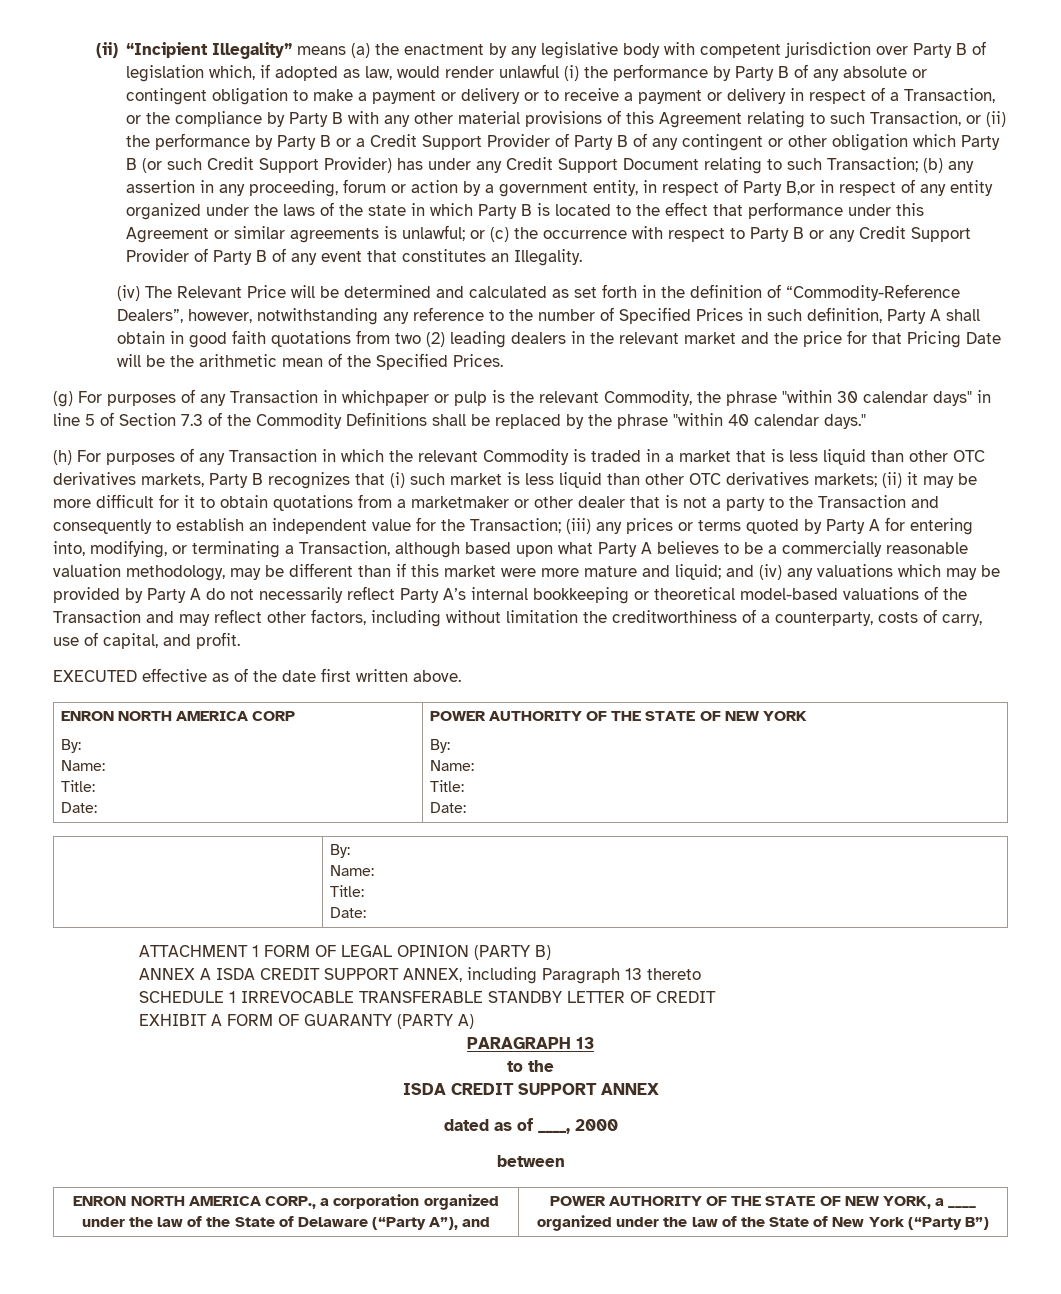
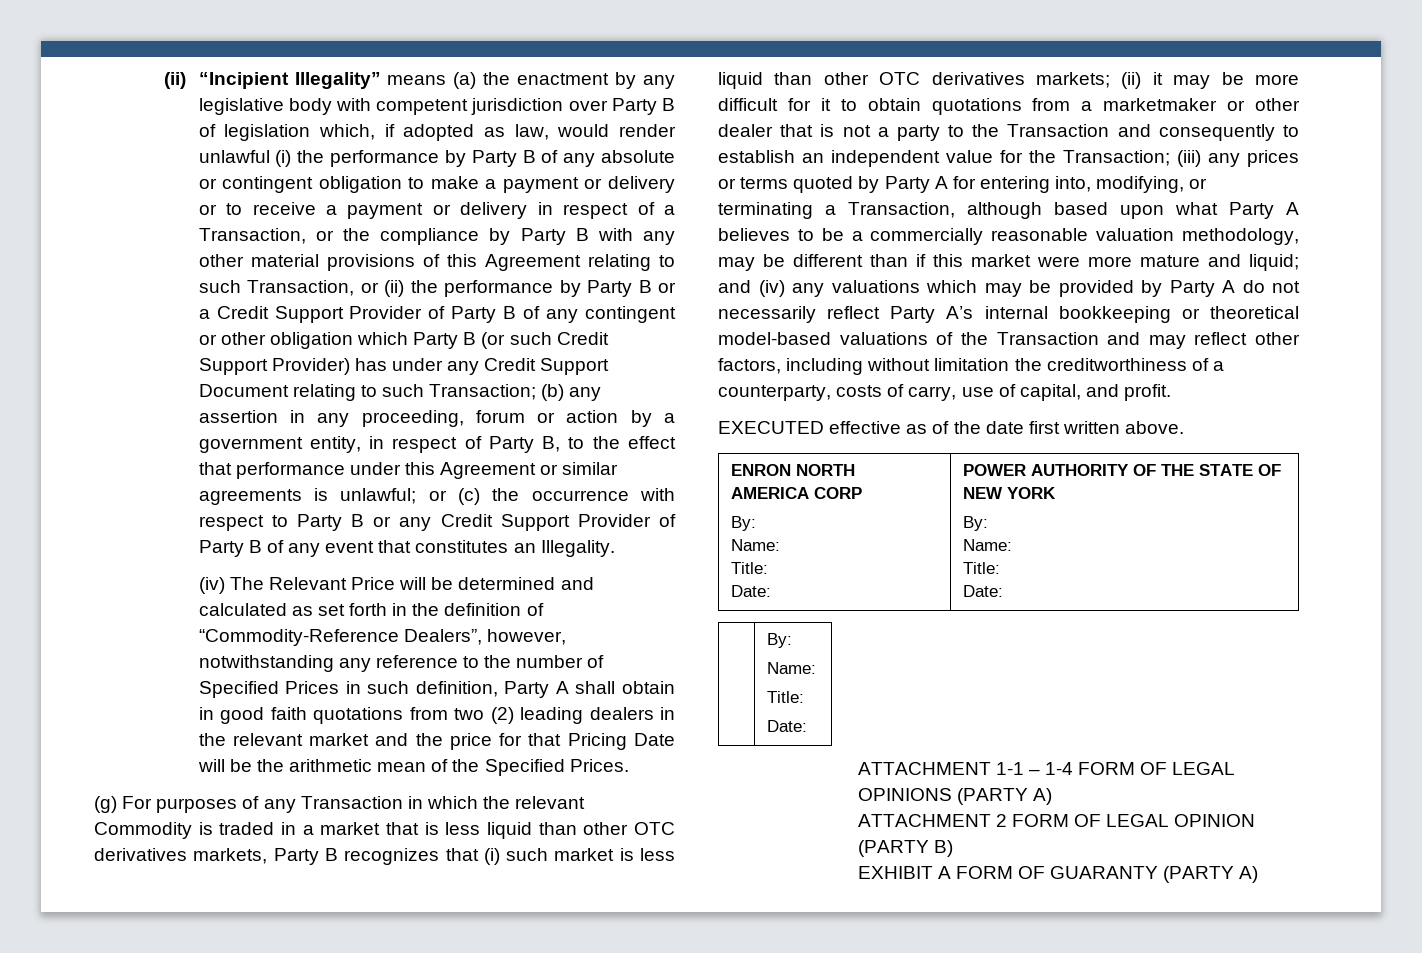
- (b) any assertion in any proceeding, forum or action by a government entity, in respect of Party B,or in respect of any entity organized under the laws of the state in which Party B is located to the effect that performance under this Agreement or similar agreements is unlawful;
+ (b) any assertion in any proceeding, forum or action by a government entity, in respect of Party B, to the effect that performance under this Agreement or similar agreements is unlawful;
- (g) For purposes of any Transaction in whichpaper or pulp is the relevant Commodity, the phrase "within 30 calendar days" in line 5 of Section 7.3 of the Commodity Definitions shall be replaced by the phrase "within 40 calendar days."
- (h) For purposes of any Transaction in which the relevant Commodity is traded in a market that is less liquid than other OTC derivatives markets, Party B recognizes that (i) such market is less liquid than other OTC derivatives markets;
+ (g) For purposes of any Transaction in which the relevant Commodity is traded in a market that is less liquid than other OTC derivatives markets, Party B recognizes that (i) such market is less liquid than other OTC derivatives markets;
- ATTACHMENT 1 FORM OF LEGAL OPINION (PARTY B)
+ ATTACHMENT 1-1 – 1-4 FORM OF LEGAL OPINIONS (PARTY A)
+ ATTACHMENT 2 FORM OF LEGAL OPINION (PARTY B)
- ANNEX A ISDA CREDIT SUPPORT ANNEX, including Paragraph 13 thereto
- SCHEDULE 1 IRREVOCABLE TRANSFERABLE STANDBY LETTER OF CREDIT
- PARAGRAPH 13
- to the
- ISDA CREDIT SUPPORT ANNEX
- dated as of ____, 2000
- between
- ENRON NORTH AMERICA CORP., a corporation organized under the law of the State of Delaware (“Party A”), and | POWER AUTHORITY OF THE STATE OF NEW YORK, a ____ organized under the law of the State of New York (“Party B”)

